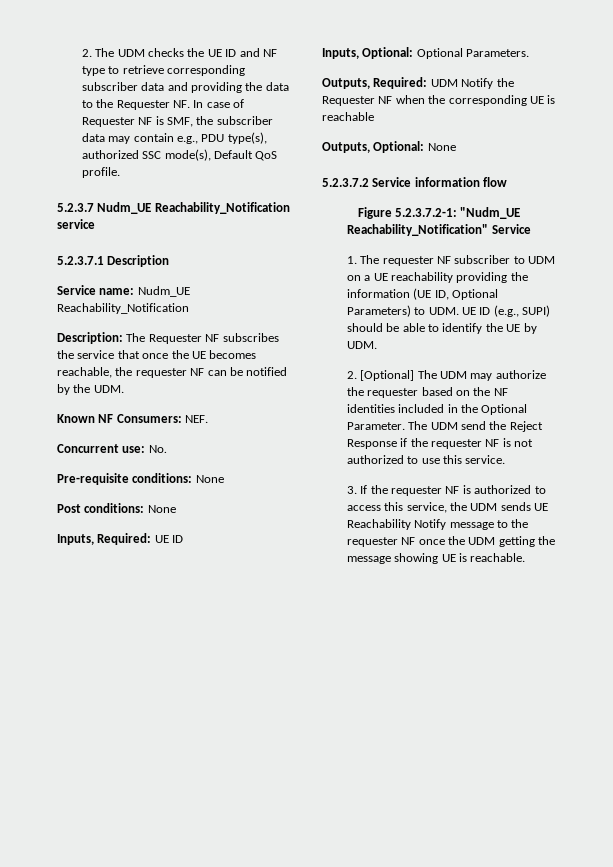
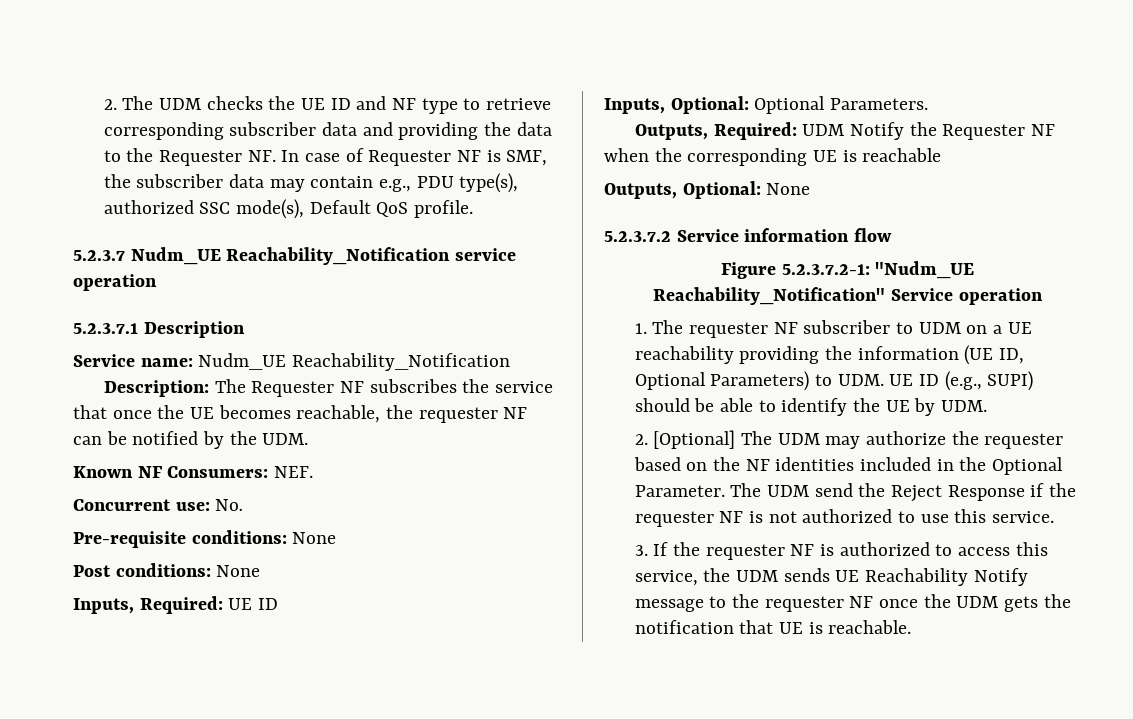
- 5.2.3.7 Nudm_UE Reachability_Notification service
+ 5.2.3.7 Nudm_UE Reachability_Notification service operation
- Figure 5.2.3.7.2-1: "Nudm_UE Reachability_Notification" Service
+ Figure 5.2.3.7.2-1: "Nudm_UE Reachability_Notification" Service operation
- 3. If the requester NF is authorized to access this service, the UDM sends UE Reachability Notify message to the requester NF once the UDM getting the message showing UE is reachable.
+ 3. If the requester NF is authorized to access this service, the UDM sends UE Reachability Notify message to the requester NF once the UDM gets the notification that UE is reachable.

